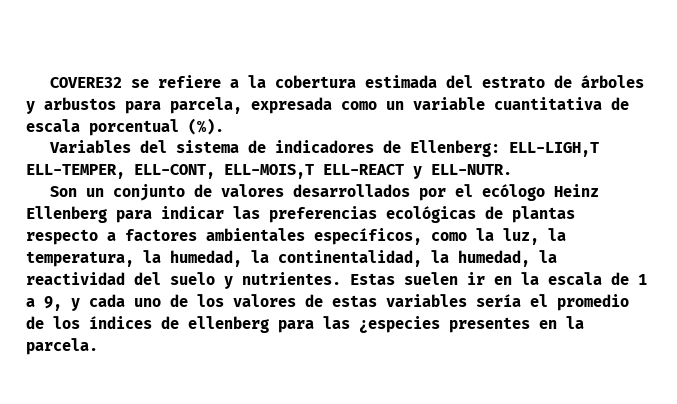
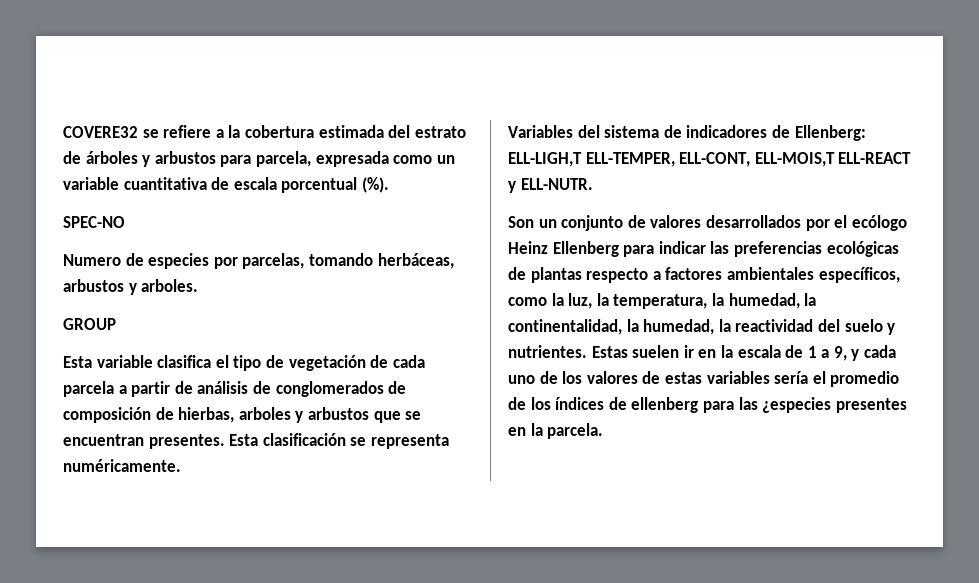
+ SPEC-NO
+ Numero de especies por parcelas, tomando herbáceas, arbustos y arboles.
+ GROUP
+ Esta variable clasifica el tipo de vegetación de cada parcela a partir de análisis de conglomerados de composición de hierbas, arboles y arbustos que se encuentran presentes. Esta clasificación se representa numéricamente.

